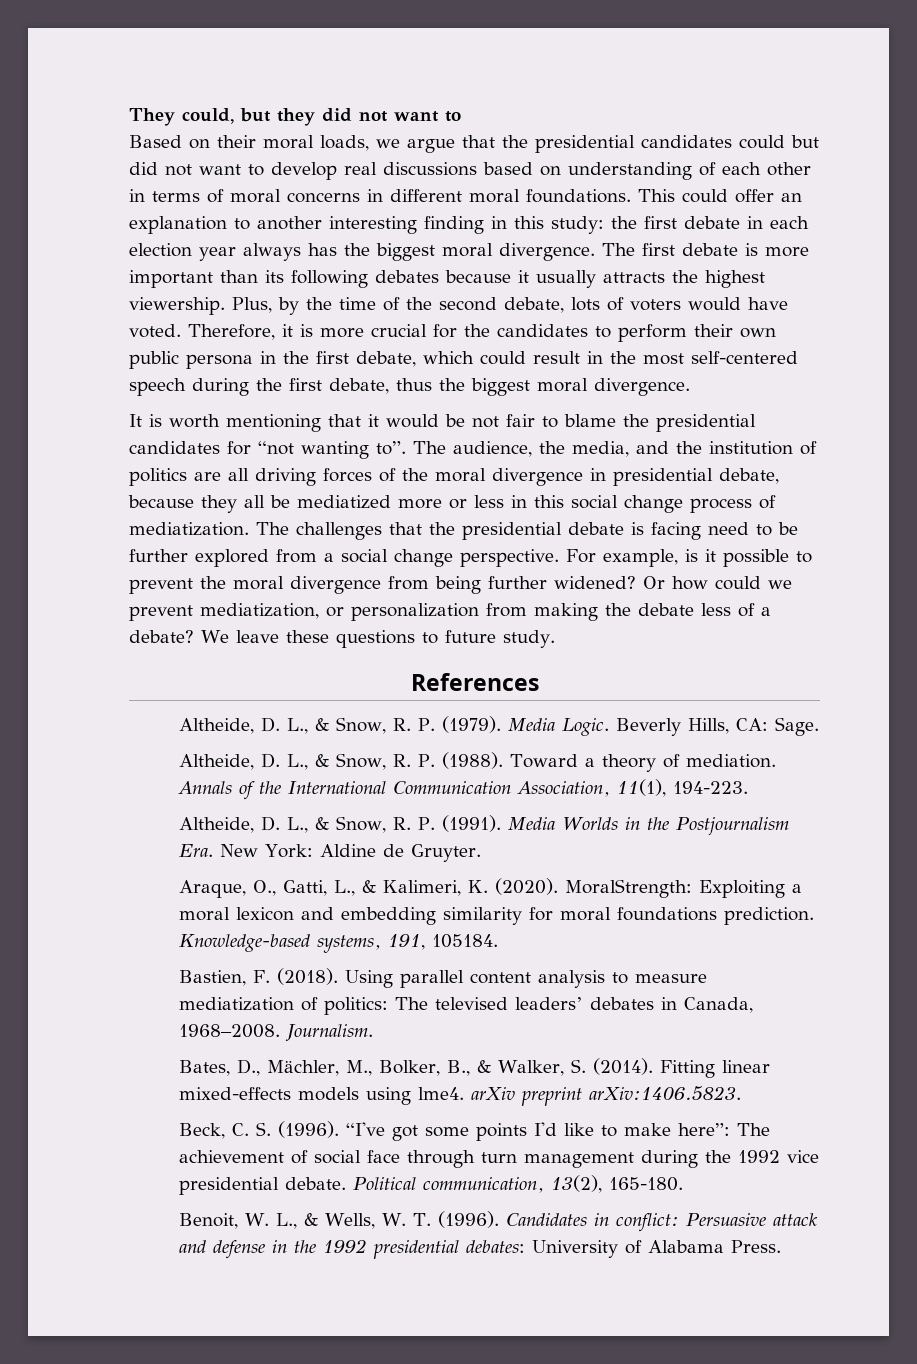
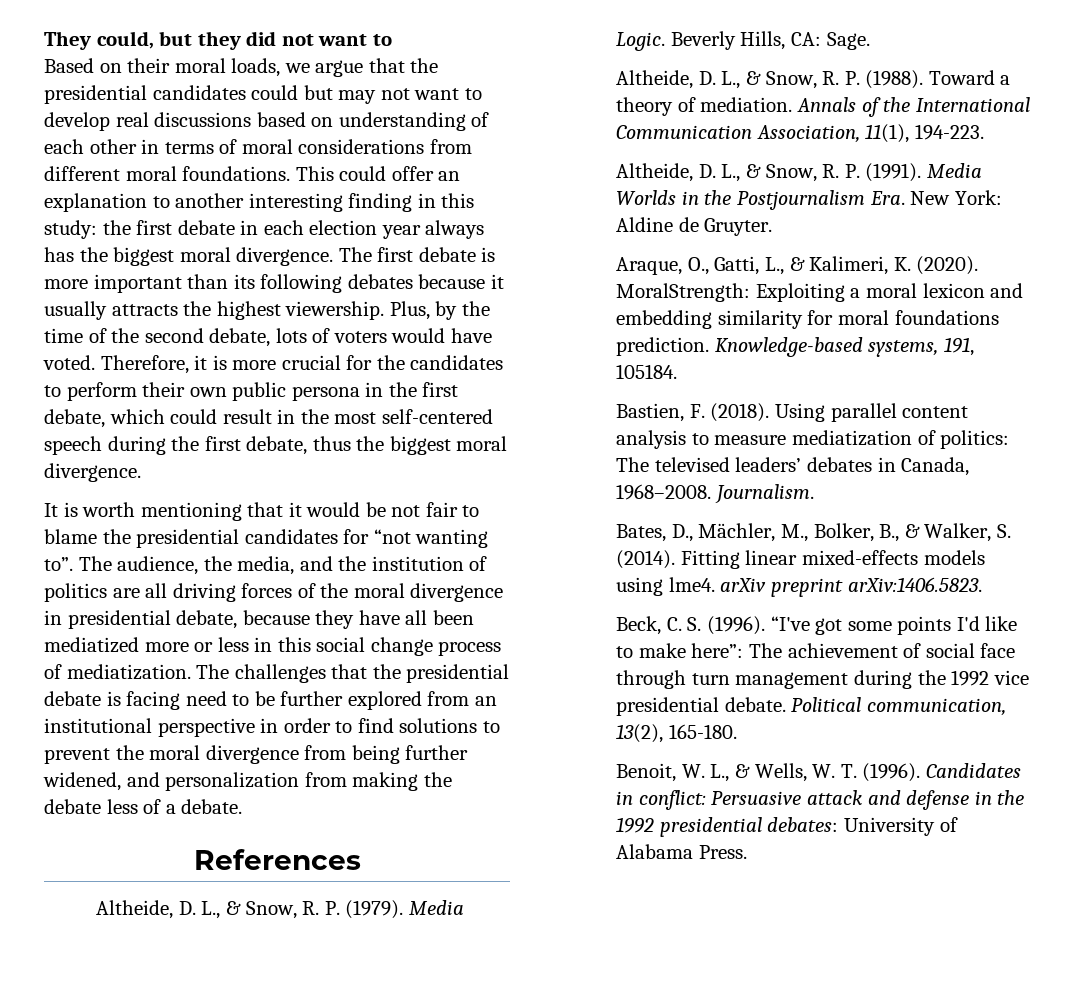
- Based on their moral loads, we argue that the presidential candidates could but did not want to develop real discussions based on understanding of each other in terms of moral concerns in different moral foundations.
+ Based on their moral loads, we argue that the presidential candidates could but may not want to develop real discussions based on understanding of each other in terms of moral considerations from different moral foundations.
- The audience, the media, and the institution of politics are all driving forces of the moral divergence in presidential debate, because they all be mediatized more or less in this social change process of mediatization.
+ The audience, the media, and the institution of politics are all driving forces of the moral divergence in presidential debate, because they have all been mediatized more or less in this social change process of mediatization.
- The challenges that the presidential debate is facing need to be further explored from a social change perspective. For example, is it possible to prevent the moral divergence from being further widened? Or how could we prevent mediatization, or personalization from making the debate less of a debate? We leave these questions to future study.
+ The challenges that the presidential debate is facing need to be further explored from an institutional perspective in order to find solutions to prevent the moral divergence from being further widened, and personalization from making the debate less of a debate.

